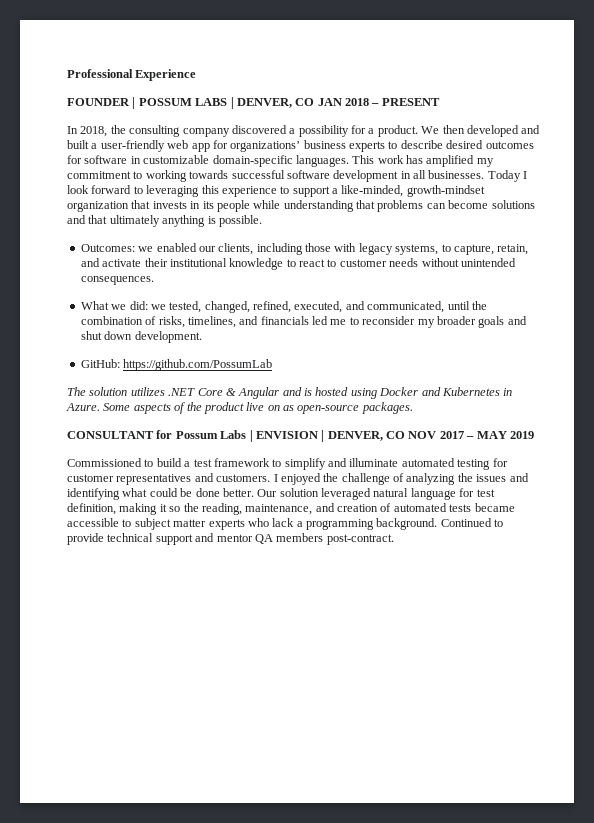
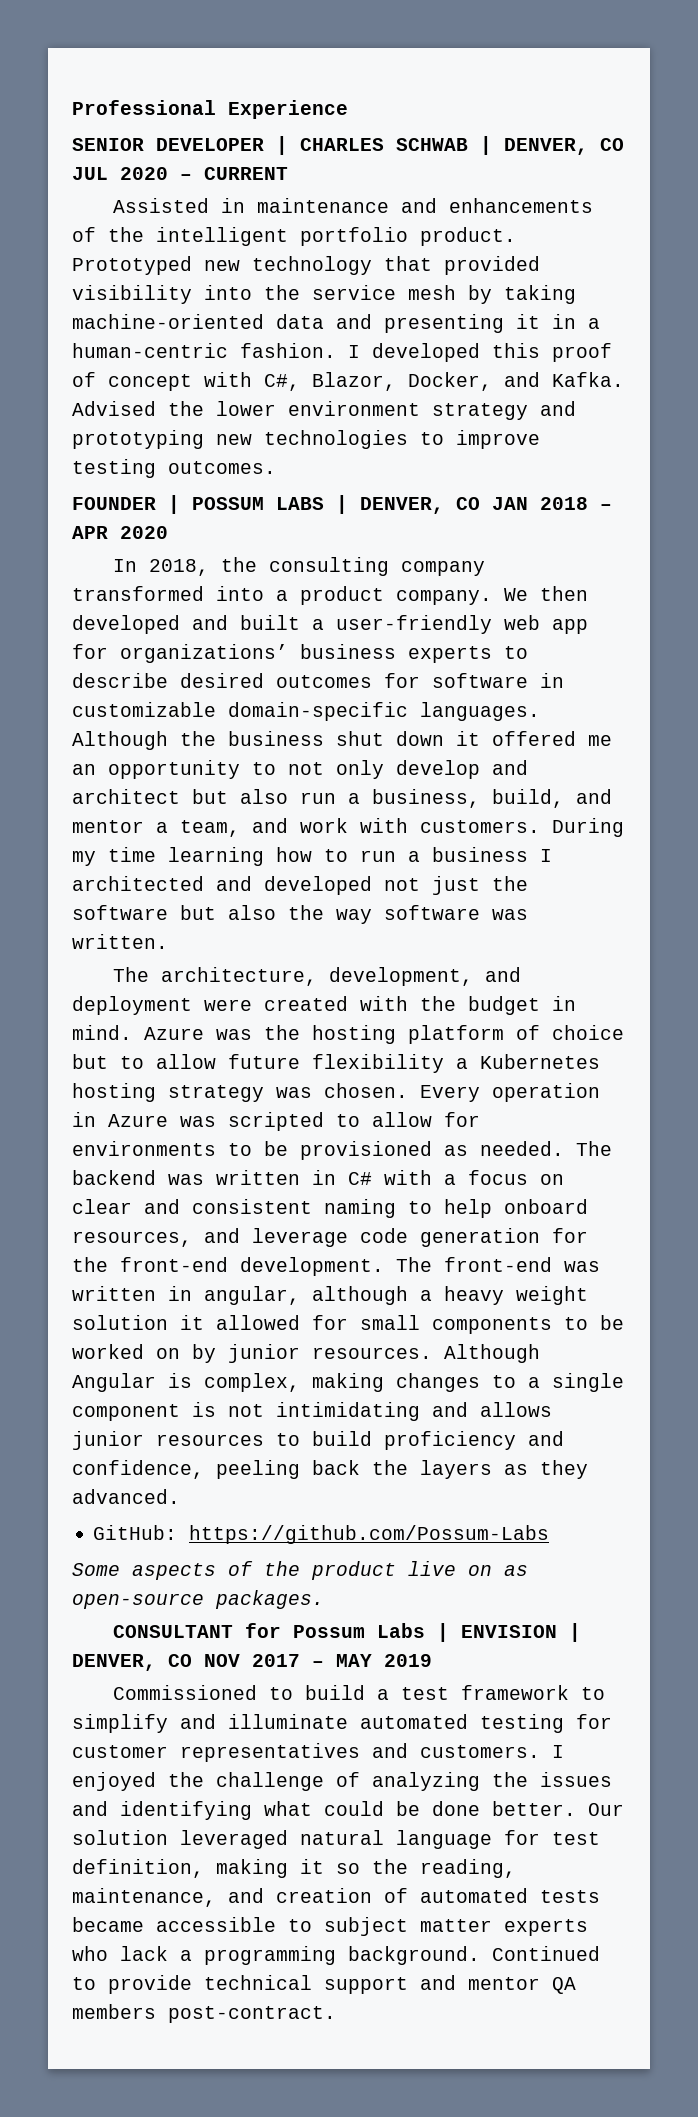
+ SENIOR DEVELOPER | CHARLES SCHWAB | DENVER, CO JUL 2020 – CURRENT
+ Assisted in maintenance and enhancements of the intelligent portfolio product. Prototyped new technology that provided visibility into the service mesh by taking machine-oriented data and presenting it in a human-centric fashion. I developed this proof of concept with C#, Blazor, Docker, and Kafka. Advised the lower environment strategy and prototyping new technologies to improve testing outcomes.
- FOUNDER | POSSUM LABS | DENVER, CO JAN 2018 – PRESENT
+ FOUNDER | POSSUM LABS | DENVER, CO JAN 2018 – APR 2020
- In 2018, the consulting company discovered a possibility for a product.
+ In 2018, the consulting company transformed into a product company.
- This work has amplified my commitment to working towards successful software development in all businesses. Today I look forward to leveraging this experience to support a like-minded, growth-mindset organization that invests in its people while understanding that problems can become solutions and that ultimately anything is possible.
- Outcomes: we enabled our clients, including those with legacy systems, to capture, retain, and activate their institutional knowledge to react to customer needs without unintended consequences.
- What we did: we tested, changed, refined, executed, and communicated, until the combination of risks, timelines, and financials led me to reconsider my broader goals and shut down development.
- GitHub: https://github.com/PossumLab
- The solution utilizes .NET Core & Angular and is hosted using Docker and Kubernetes in Azure. Some aspects of the product live on as open-source packages.
+ Although the business shut down it offered me an opportunity to not only develop and architect but also run a business, build, and mentor a team, and work with customers. During my time learning how to run a business I architected and developed not just the software but also the way software was written.
+ The architecture, development, and deployment were created with the budget in mind. Azure was the hosting platform of choice but to allow future flexibility a Kubernetes hosting strategy was chosen. Every operation in Azure was scripted to allow for environments to be provisioned as needed. The backend was written in C# with a focus on clear and consistent naming to help onboard resources, and leverage code generation for the front-end development. The front-end was written in angular, although a heavy weight solution it allowed for small components to be worked on by junior resources. Although Angular is complex, making changes to a single component is not intimidating and allows junior resources to build proficiency and confidence, peeling back the layers as they advanced.
+ GitHub: https://github.com/Possum-Labs
+ Some aspects of the product live on as open-source packages.

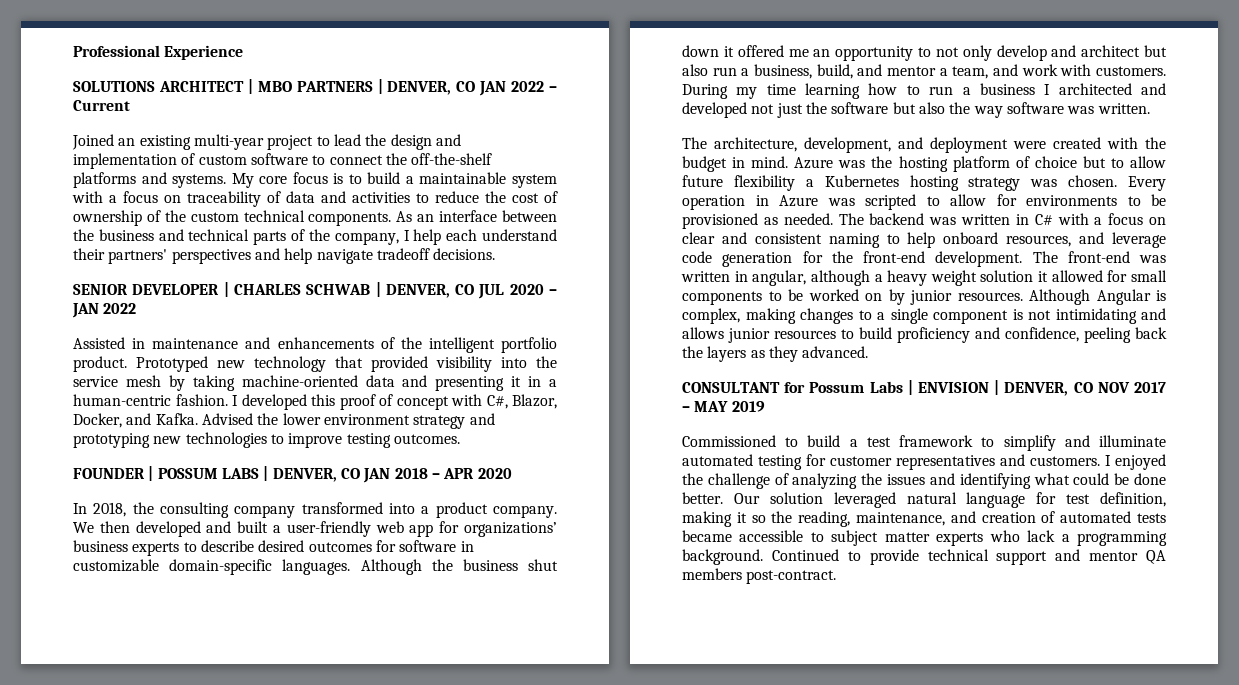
+ SOLUTIONS ARCHITECT | MBO PARTNERS | DENVER, CO JAN 2022 – Current
+ Joined an existing multi-year project to lead the design and implementation of custom software to connect the off-the-shelf platforms and systems. My core focus is to build a maintainable system with a focus on traceability of data and activities to reduce the cost of ownership of the custom technical components. As an interface between the business and technical parts of the company, I help each understand their partners' perspectives and help navigate tradeoff decisions.
- SENIOR DEVELOPER | CHARLES SCHWAB | DENVER, CO JUL 2020 – CURRENT
+ SENIOR DEVELOPER | CHARLES SCHWAB | DENVER, CO JUL 2020 – JAN 2022
- GitHub: https://github.com/Possum-Labs
- Some aspects of the product live on as open-source packages.

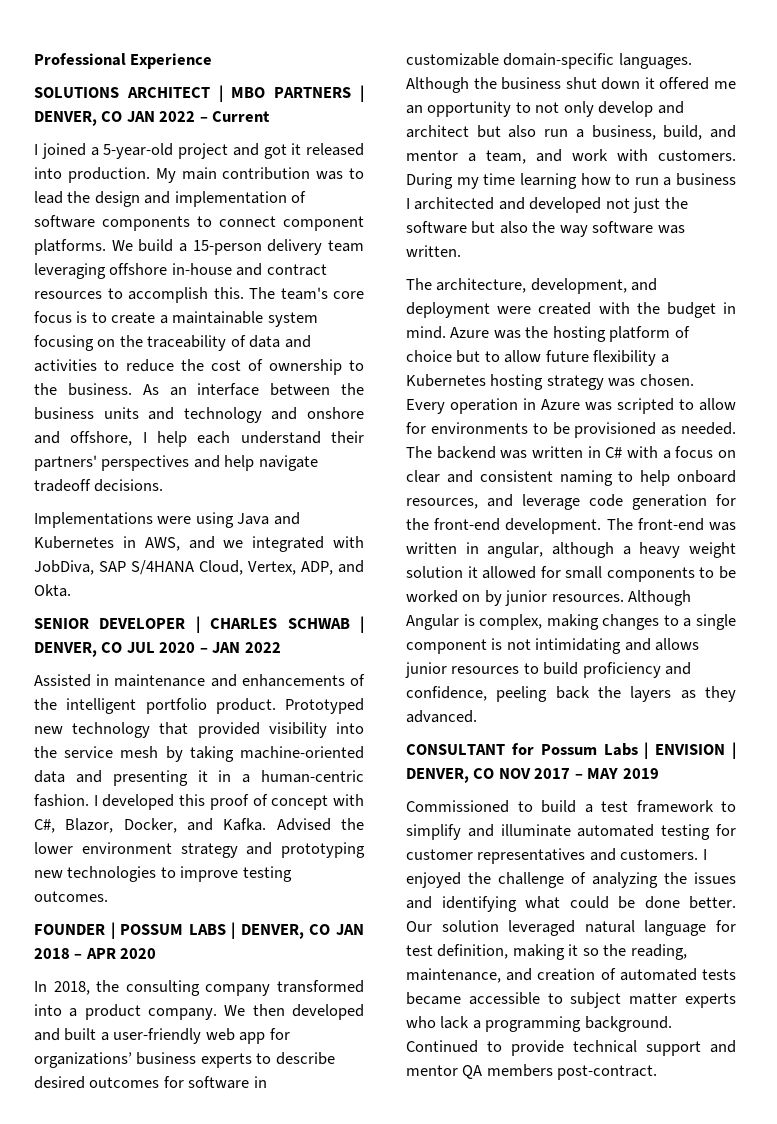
- Joined an existing multi-year project to lead the design and implementation of custom software to connect the off-the-shelf platforms and systems. My core focus is to build a maintainable system with a focus on traceability of data and activities to reduce the cost of ownership of the custom technical components.
+ I joined a 5-year-old project and got it released into production. My main contribution was to lead the design and implementation of software components to connect component platforms. We build a 15-person delivery team leveraging offshore in-house and contract resources to accomplish this. The team's core focus is to create a maintainable system focusing on the traceability of data and activities to reduce the cost of ownership to the business.
- As an interface between the business and technical parts of the company, I help each understand their partners' perspectives and help navigate tradeoff decisions.
+ As an interface between the business units and technology and onshore and offshore, I help each understand their partners' perspectives and help navigate tradeoff decisions.
+ Implementations were using Java and Kubernetes in AWS, and we integrated with JobDiva, SAP S/4HANA Cloud, Vertex, ADP, and Okta.

